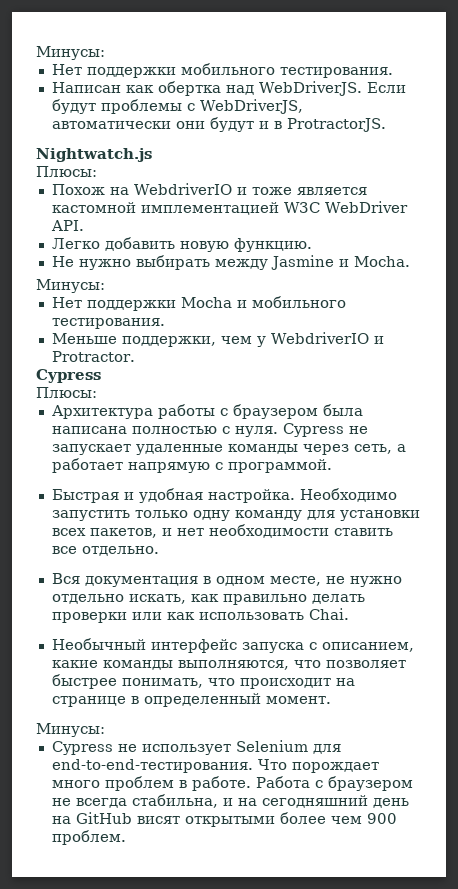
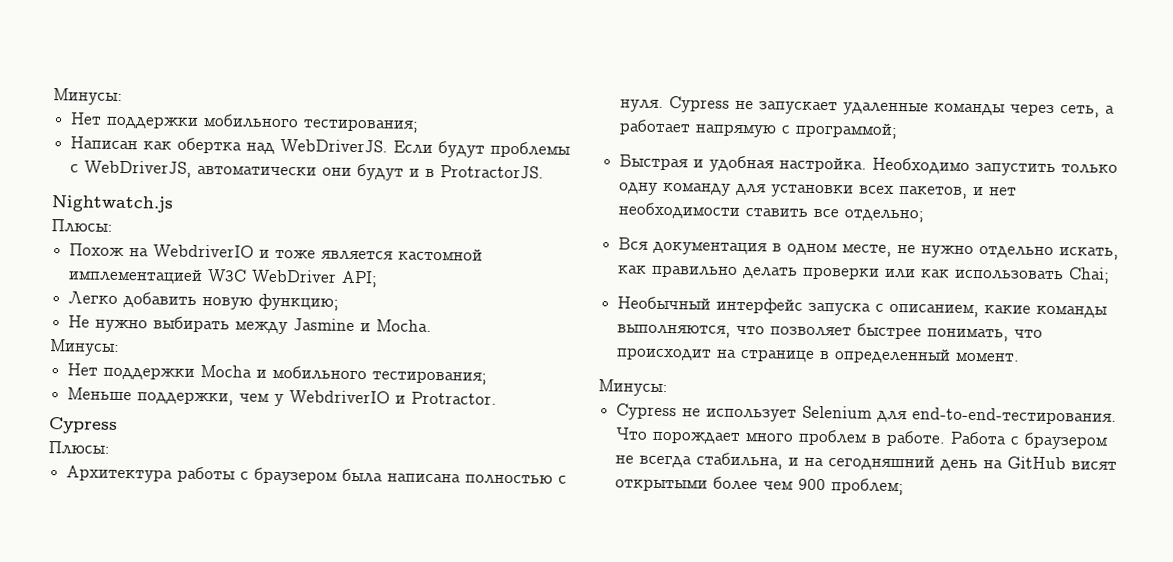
- Нет поддержки мобильного тестирования.
+ Нет поддержки мобильного тестирования;
- Похож на WebdriverIO и тоже является кастомной имплементацией W3C WebDriver API.
+ Похож на WebdriverIO и тоже является кастомной имплементацией W3C WebDriver API;
- Легко добавить новую функцию.
+ Легко добавить новую функцию;
- Нет поддержки Mocha и мобильного тестирования.
+ Нет поддержки Mocha и мобильного тестирования;
- Cypress не запускает удаленные команды через сеть, а работает напрямую с программой.
+ Cypress не запускает удаленные команды через сеть, а работает напрямую с программой;
- Необходимо запустить только одну команду для установки всех пакетов, и нет необходимости ставить все отдельно.
+ Необходимо запустить только одну команду для установки всех пакетов, и нет необходимости ставить все отдельно;
- Вся документация в одном месте, не нужно отдельно искать, как правильно делать проверки или как использовать Chai.
+ Вся документация в одном месте, не нужно отдельно искать, как правильно делать проверки или как использовать Chai;
- Работа с браузером не всегда стабильна, и на сегодняшний день на GitHub висят открытыми более чем 900 проблем.
+ Работа с браузером не всегда стабильна, и на сегодняшний день на GitHub висят открытыми более чем 900 проблем;

